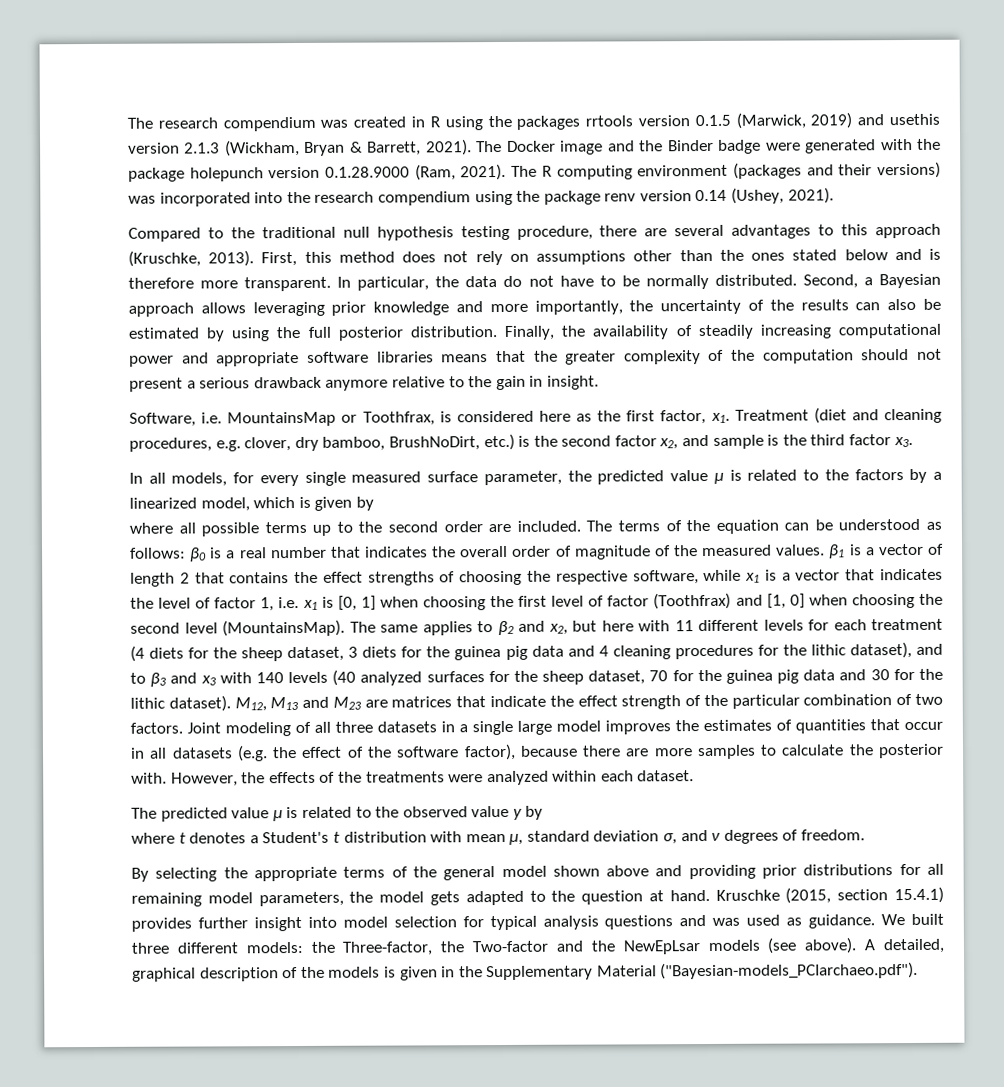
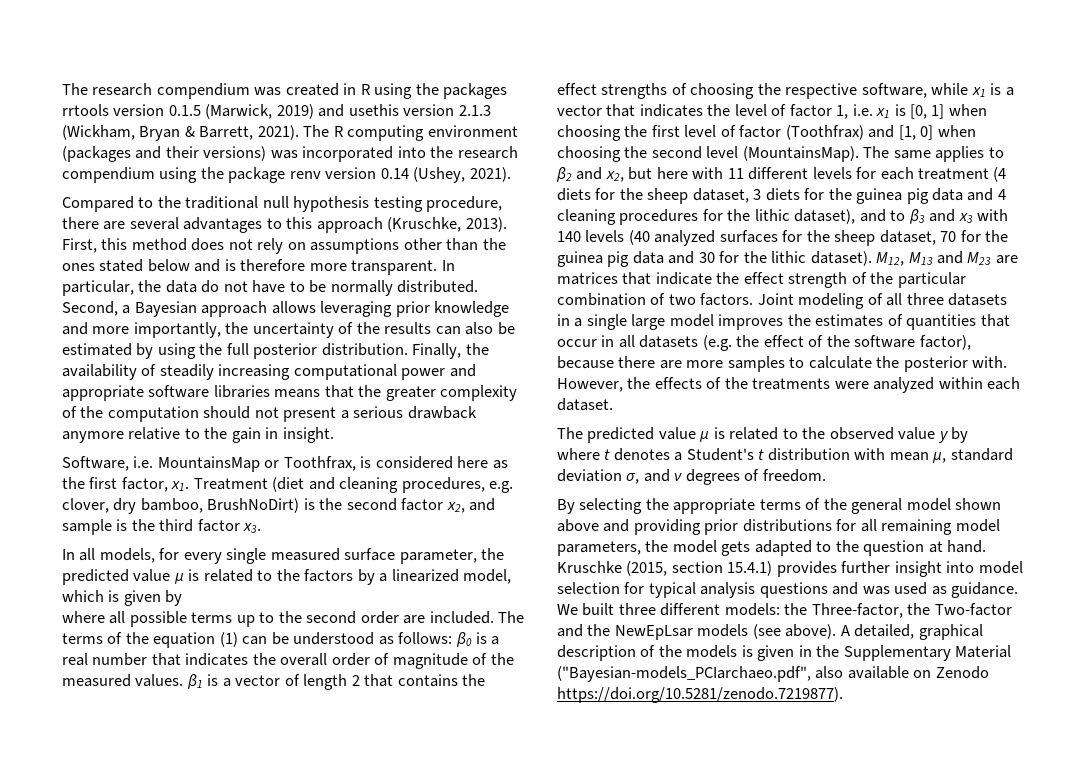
- The Docker image and the Binder badge were generated with the package holepunch version 0.1.28.9000 (Ram, 2021). The R computing environment (packages and their versions) was incorporated into the research compendium using the package renv version 0.14 (Ushey, 2021).
+ The R computing environment (packages and their versions) was incorporated into the research compendium using the package renv version 0.14 (Ushey, 2021).
- Treatment (diet and cleaning procedures, e.g. clover, dry bamboo, BrushNoDirt, etc.) is the second factor x2, and sample is the third factor x3.
+ Treatment (diet and cleaning procedures, e.g. clover, dry bamboo, BrushNoDirt) is the second factor x2, and sample is the third factor x3.
- The terms of the equation can be understood as follows:
+ The terms of the equation (1) can be understood as follows:
- A detailed, graphical description of the models is given in the Supplementary Material ("Bayesian-models_PCIarchaeo.pdf").
+ A detailed, graphical description of the models is given in the Supplementary Material ("Bayesian-models_PCIarchaeo.pdf", also available on Zenodo https://doi.org/10.5281/zenodo.7219877).

